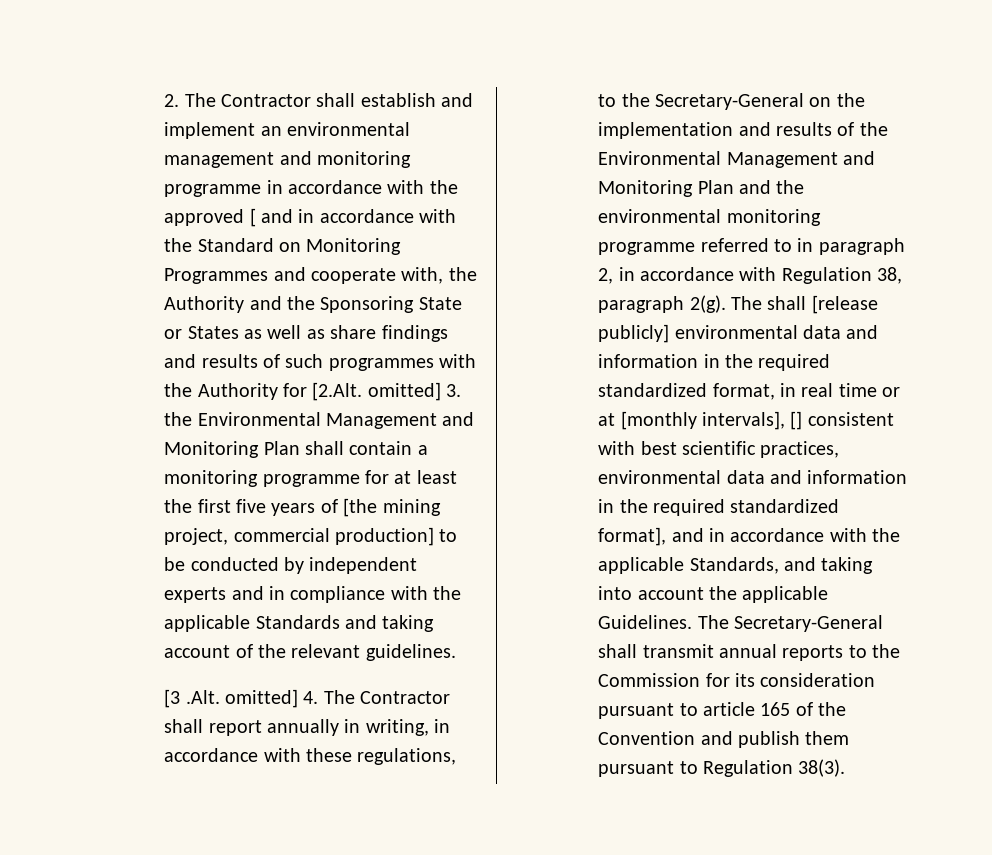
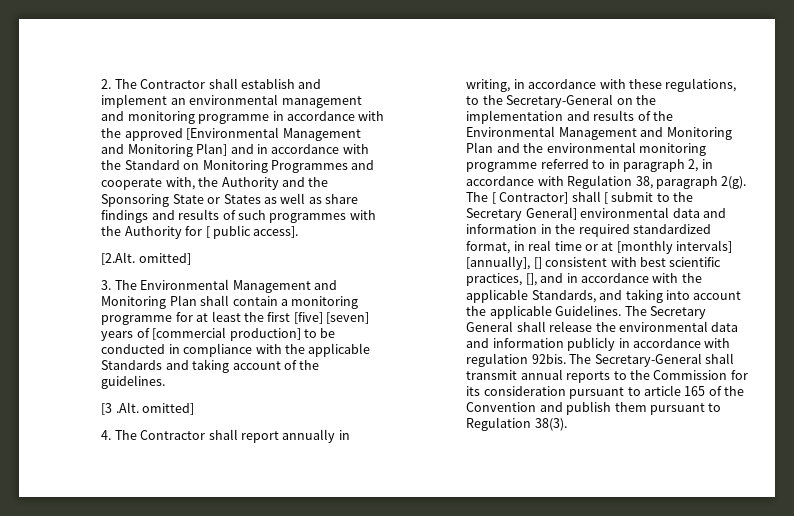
- 2. The Contractor shall establish and implement an environmental management and monitoring programme in accordance with the approved [ and in accordance with the Standard on Monitoring Programmes and cooperate with, the Authority and the Sponsoring State or States as well as share findings and results of such programmes with the Authority for [2.Alt. omitted] 3. the Environmental Management and Monitoring Plan shall contain a monitoring programme for at least the first five years of [the mining project, commercial production] to be conducted by independent experts and in compliance with the applicable Standards and taking account of the relevant guidelines.
+ 2. The Contractor shall establish and implement an environmental management and monitoring programme in accordance with the approved [Environmental Management and Monitoring Plan] and in accordance with the Standard on Monitoring Programmes and cooperate with, the Authority and the Sponsoring State or States as well as share findings and results of such programmes with the Authority for [ public access].
+ [2.Alt. omitted]
+ 3. The Environmental Management and Monitoring Plan shall contain a monitoring programme for at least the first [five] [seven] years of [commercial production] to be conducted in compliance with the applicable Standards and taking account of the guidelines.
- [3 .Alt. omitted] 4. The Contractor shall report annually in writing, in accordance with these regulations, to the Secretary-General on the implementation and results of the Environmental Management and Monitoring Plan and the environmental monitoring programme referred to in paragraph 2, in accordance with Regulation 38, paragraph 2(g).
+ [3 .Alt. omitted]
+ 4. The Contractor shall report annually in writing, in accordance with these regulations, to the Secretary-General on the implementation and results of the Environmental Management and Monitoring Plan and the environmental monitoring programme referred to in paragraph 2, in accordance with Regulation 38, paragraph 2(g).
- The shall [release publicly] environmental data and information in the required standardized format, in real time or at [monthly intervals], [] consistent with best scientific practices, environmental data and information in the required standardized format], and in accordance with the applicable Standards, and taking into account the applicable Guidelines.
+ The [ Contractor] shall [ submit to the Secretary General] environmental data and information in the required standardized format, in real time or at [monthly intervals] [annually], [] consistent with best scientific practices, [], and in accordance with the applicable Standards, and taking into account the applicable Guidelines.
- The Secretary-General shall transmit annual reports to the Commission for its consideration pursuant to article 165 of the Convention and publish them pursuant to Regulation 38(3).
+ The Secretary General shall release the environmental data and information publicly in accordance with regulation 92bis. The Secretary-General shall transmit annual reports to the Commission for its consideration pursuant to article 165 of the Convention and publish them pursuant to Regulation 38(3).

